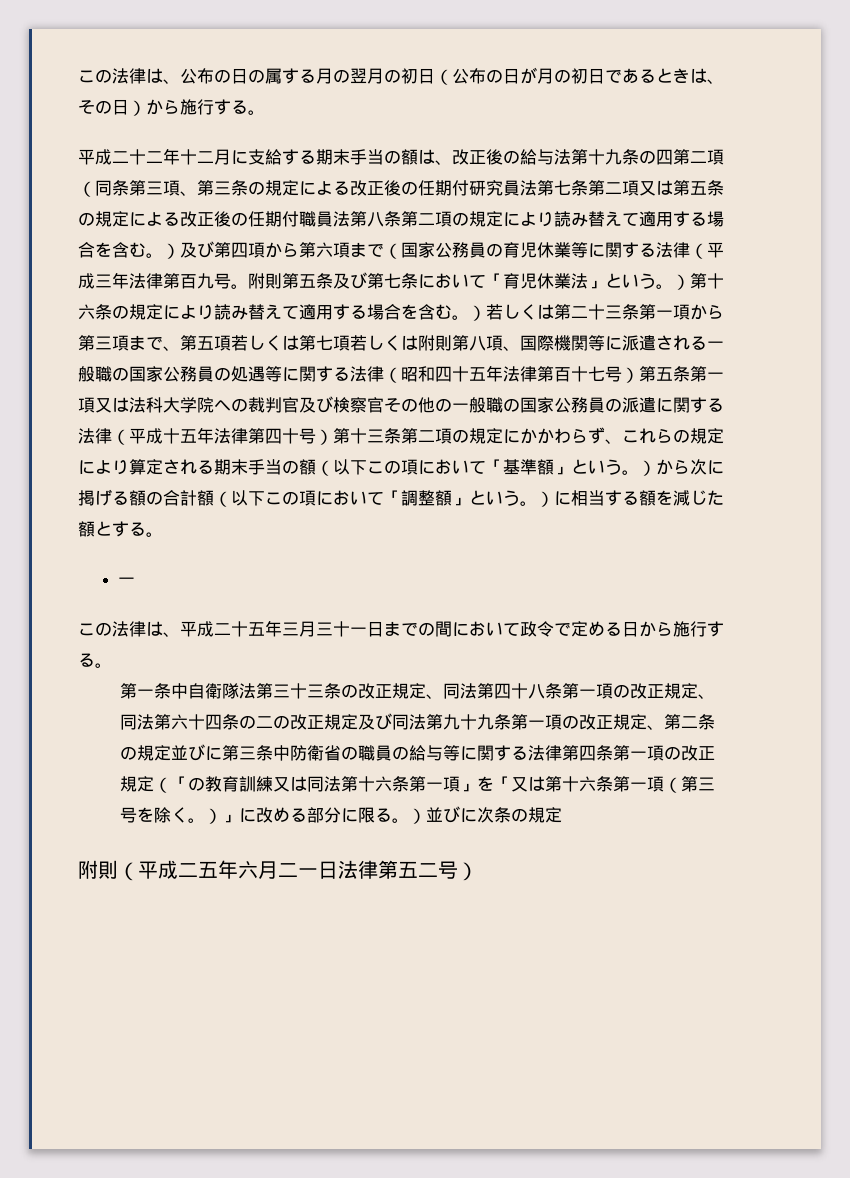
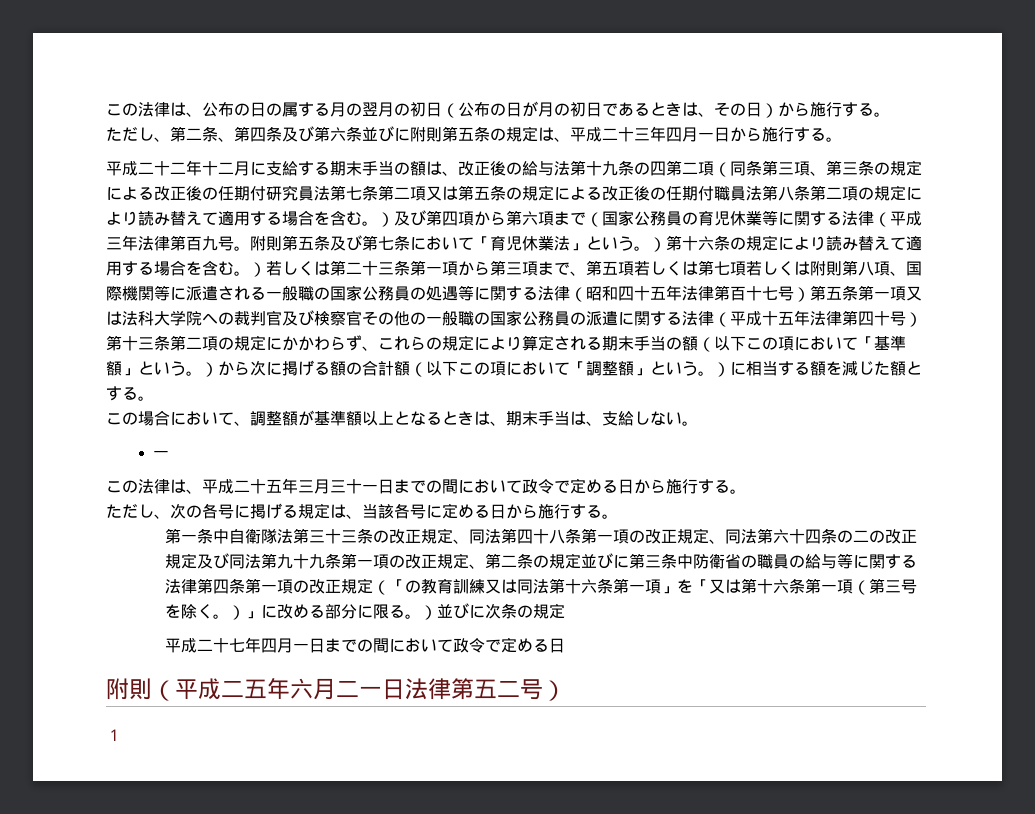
+ ただし、第二条、第四条及び第六条並びに附則第五条の規定は、平成二十三年四月一日から施行する。
+ この場合において、調整額が基準額以上となるときは、期末手当は、支給しない。
+ ただし、次の各号に掲げる規定は、当該各号に定める日から施行する。
+ 平成二十七年四月一日までの間において政令で定める日
+ １

